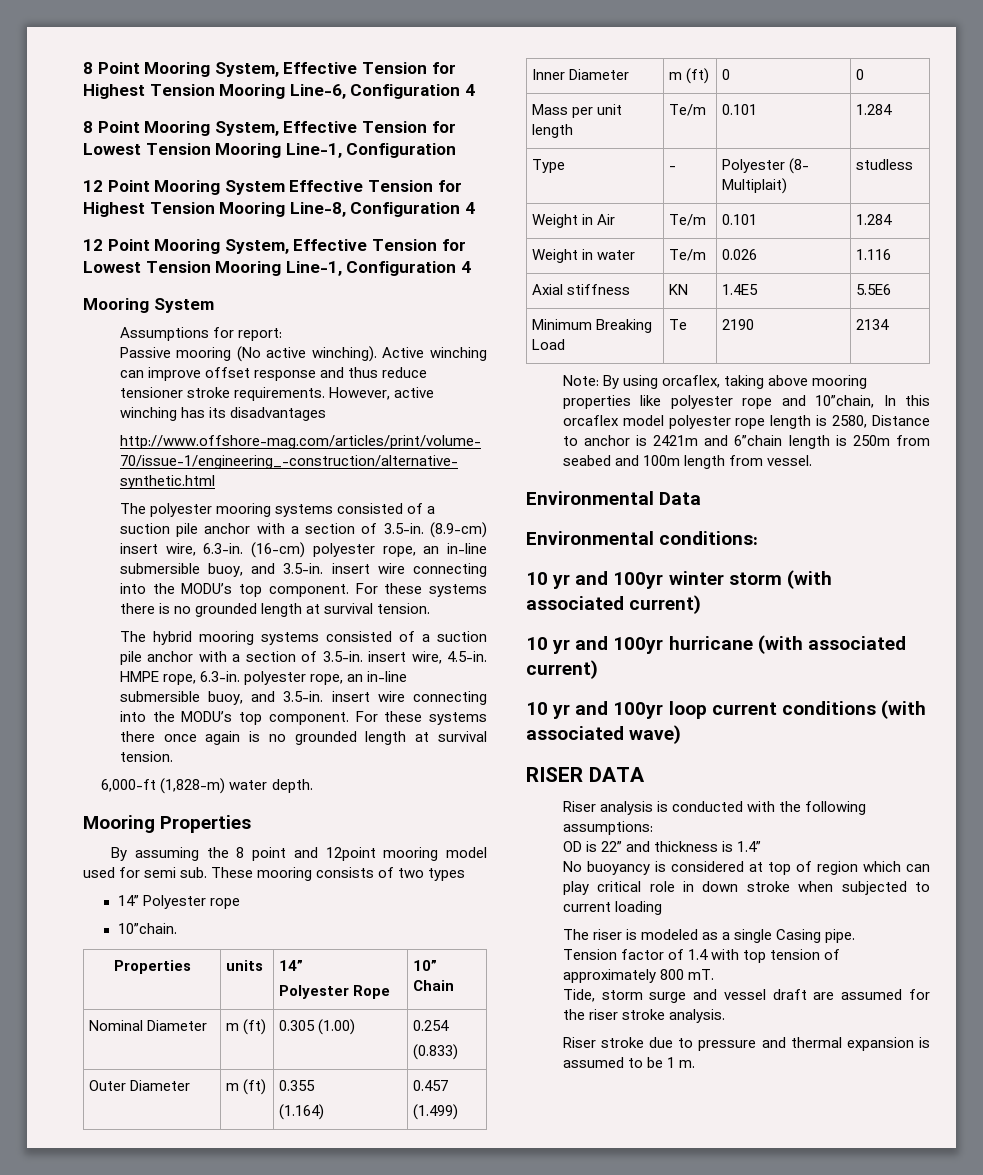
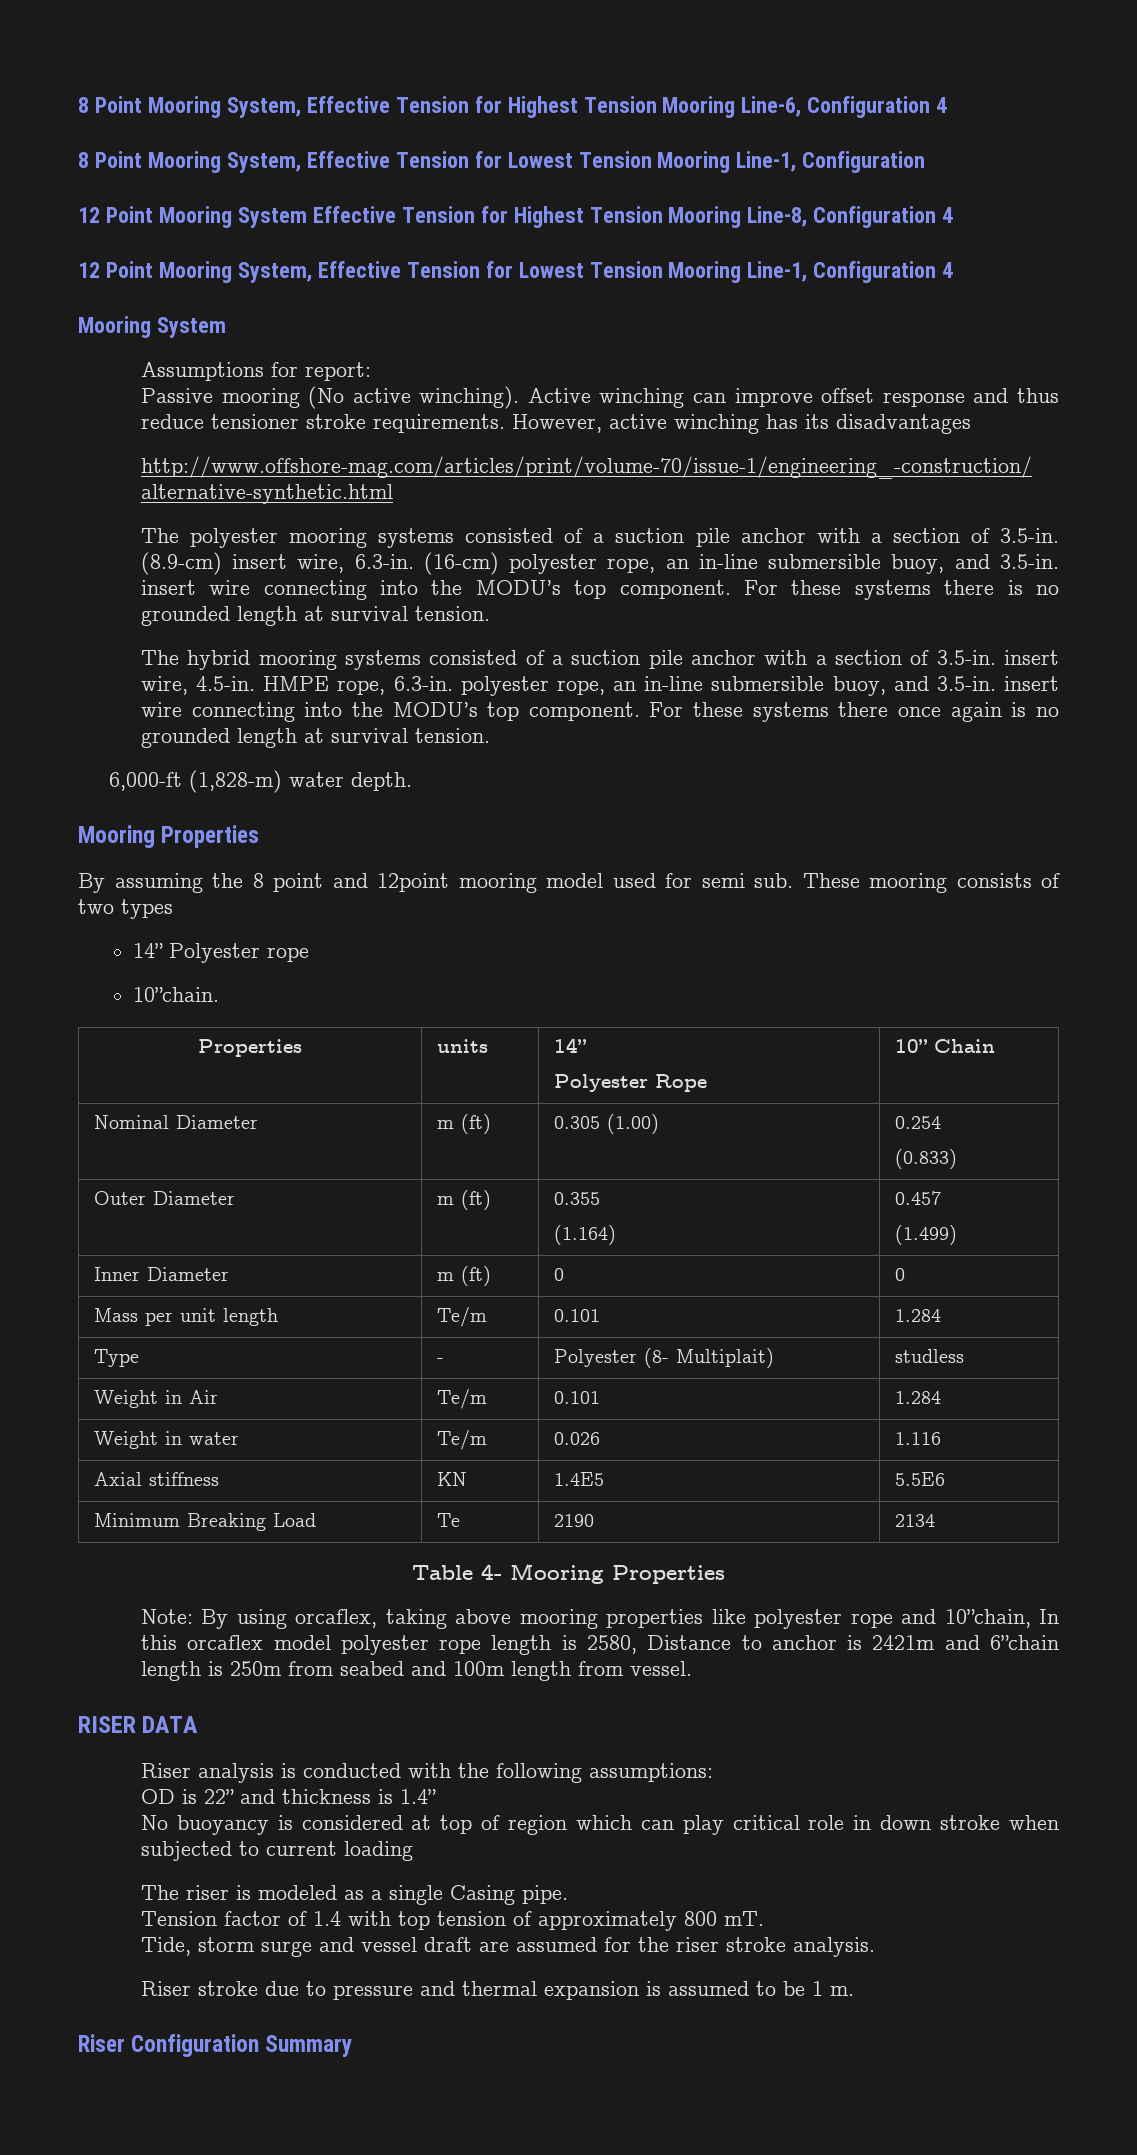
+ Table 4- Mooring Properties
- Environmental Data
- Environmental conditions:
- 10 yr and 100yr winter storm (with associated current)
- 10 yr and 100yr hurricane (with associated current)
- 10 yr and 100yr loop current conditions (with associated wave)
+ Riser Configuration Summary

